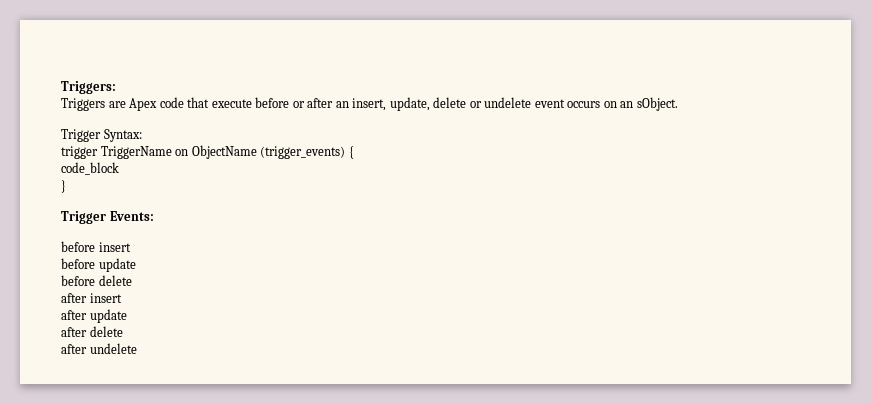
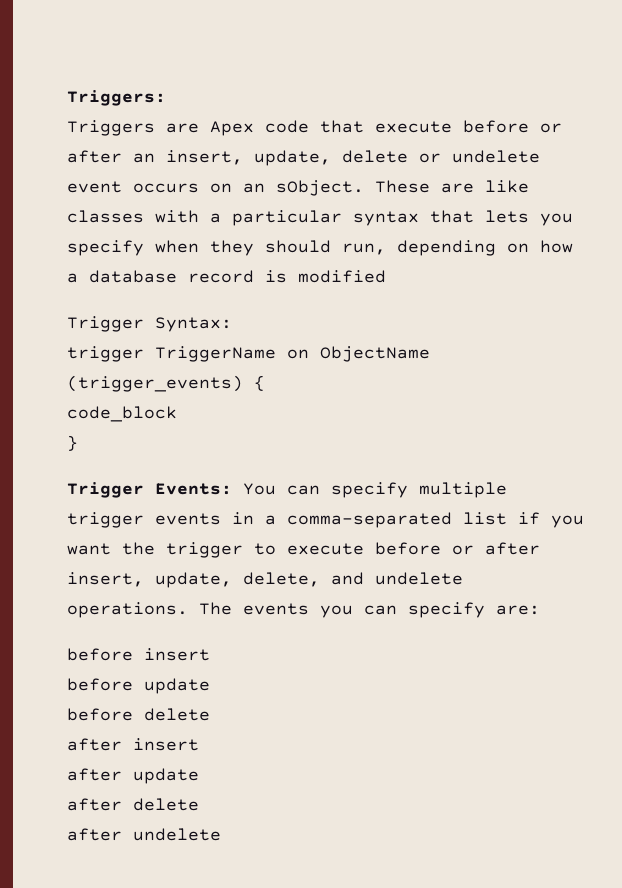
+ These are like classes with a particular syntax that lets you specify when they should run, depending on how a database record is modified
- Trigger Events:
+ Trigger Events: You can specify multiple trigger events in a comma-separated list if you want the trigger to execute before or after insert, update, delete, and undelete operations. The events you can specify are:

